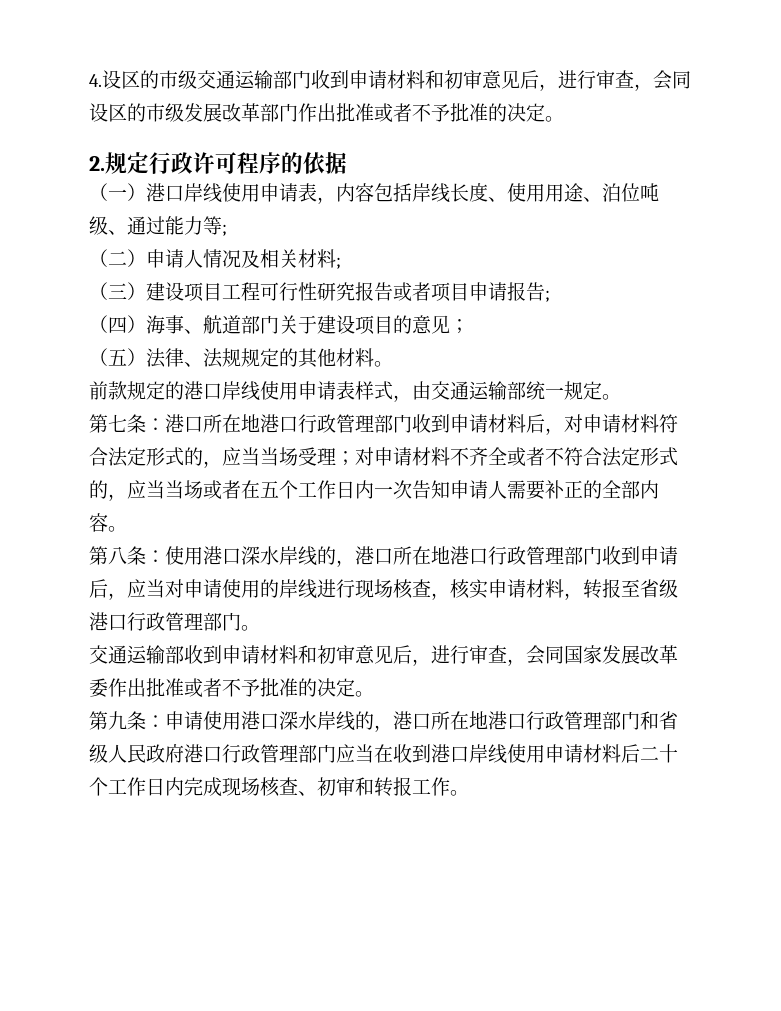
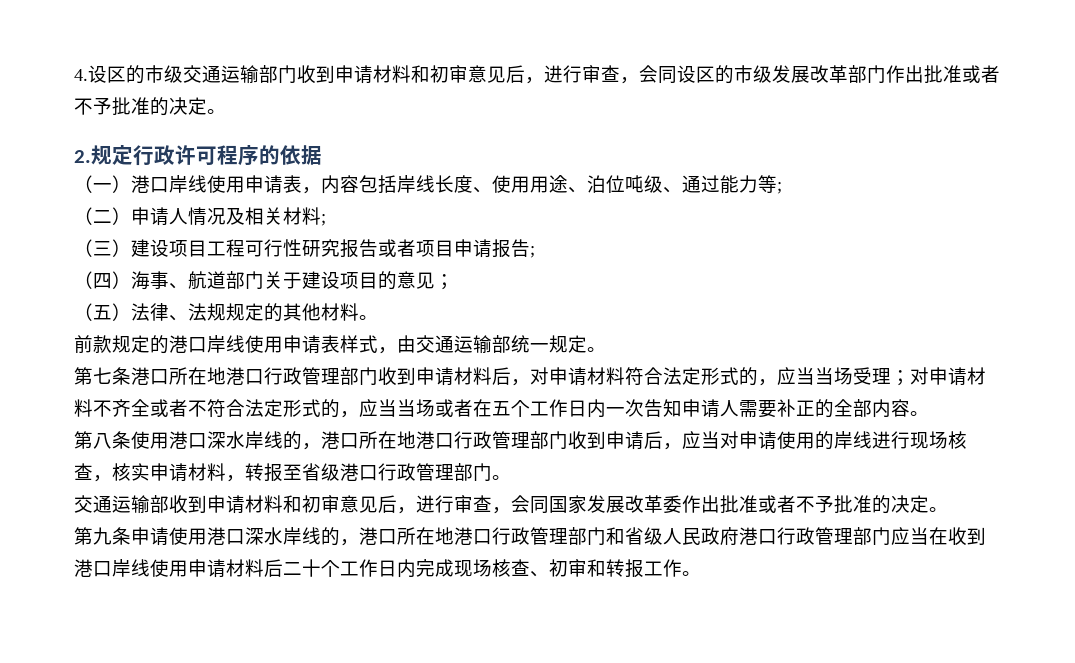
- 第七条：港口所在地港口行政管理部门收到申请材料后，对申请材料符合法定形式的，应当当场受理；对申请材料不齐全或者不符合法定形式的，应当当场或者在五个工作日内一次告知申请人需要补正的全部内容。
+ 第七条港口所在地港口行政管理部门收到申请材料后，对申请材料符合法定形式的，应当当场受理；对申请材料不齐全或者不符合法定形式的，应当当场或者在五个工作日内一次告知申请人需要补正的全部内容。
- 第八条：使用港口深水岸线的，港口所在地港口行政管理部门收到申请后，应当对申请使用的岸线进行现场核查，核实申请材料，转报至省级港口行政管理部门。
+ 第八条使用港口深水岸线的，港口所在地港口行政管理部门收到申请后，应当对申请使用的岸线进行现场核查，核实申请材料，转报至省级港口行政管理部门。
- 第九条：申请使用港口深水岸线的，港口所在地港口行政管理部门和省级人民政府港口行政管理部门应当在收到港口岸线使用申请材料后二十个工作日内完成现场核查、初审和转报工作。
+ 第九条申请使用港口深水岸线的，港口所在地港口行政管理部门和省级人民政府港口行政管理部门应当在收到港口岸线使用申请材料后二十个工作日内完成现场核查、初审和转报工作。

